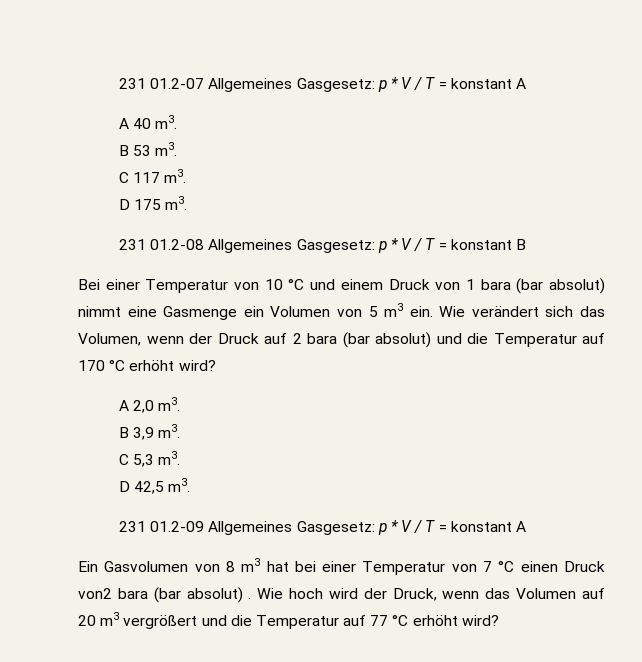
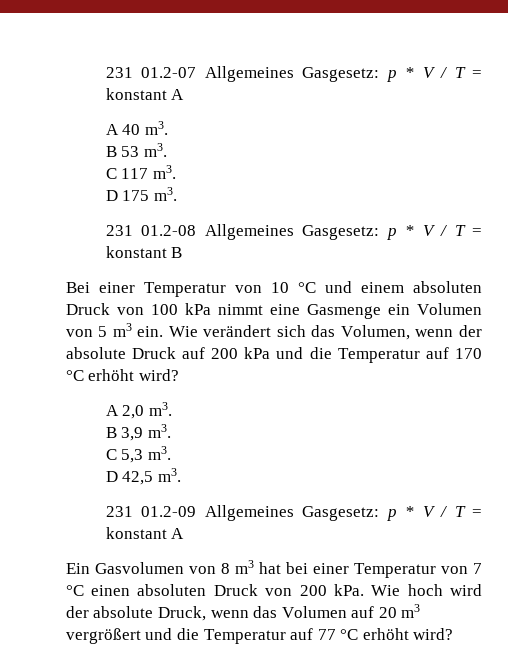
- Bei einer Temperatur von 10 °C und einem Druck von 1 bara (bar absolut) nimmt eine Gasmenge ein Volumen von 5 m3 ein.
+ Bei einer Temperatur von 10 °C und einem absoluten Druck von 100 kPa nimmt eine Gasmenge ein Volumen von 5 m3 ein.
- Wie verändert sich das Volumen, wenn der Druck auf 2 bara (bar absolut) und die Temperatur auf 170 °C erhöht wird?
+ Wie verändert sich das Volumen, wenn der absolute Druck auf 200 kPa und die Temperatur auf 170 °C erhöht wird?
- Ein Gasvolumen von 8 m3 hat bei einer Temperatur von 7 °C einen Druck von2 bara (bar absolut) .
+ Ein Gasvolumen von 8 m3 hat bei einer Temperatur von 7 °C einen absoluten Druck von 200 kPa.
- Wie hoch wird der Druck, wenn das Volumen auf 20 m3 vergrößert und die Temperatur auf 77 °C erhöht wird?
+ Wie hoch wird der absolute Druck, wenn das Volumen auf 20 m3 vergrößert und die Temperatur auf 77 °C erhöht wird?

